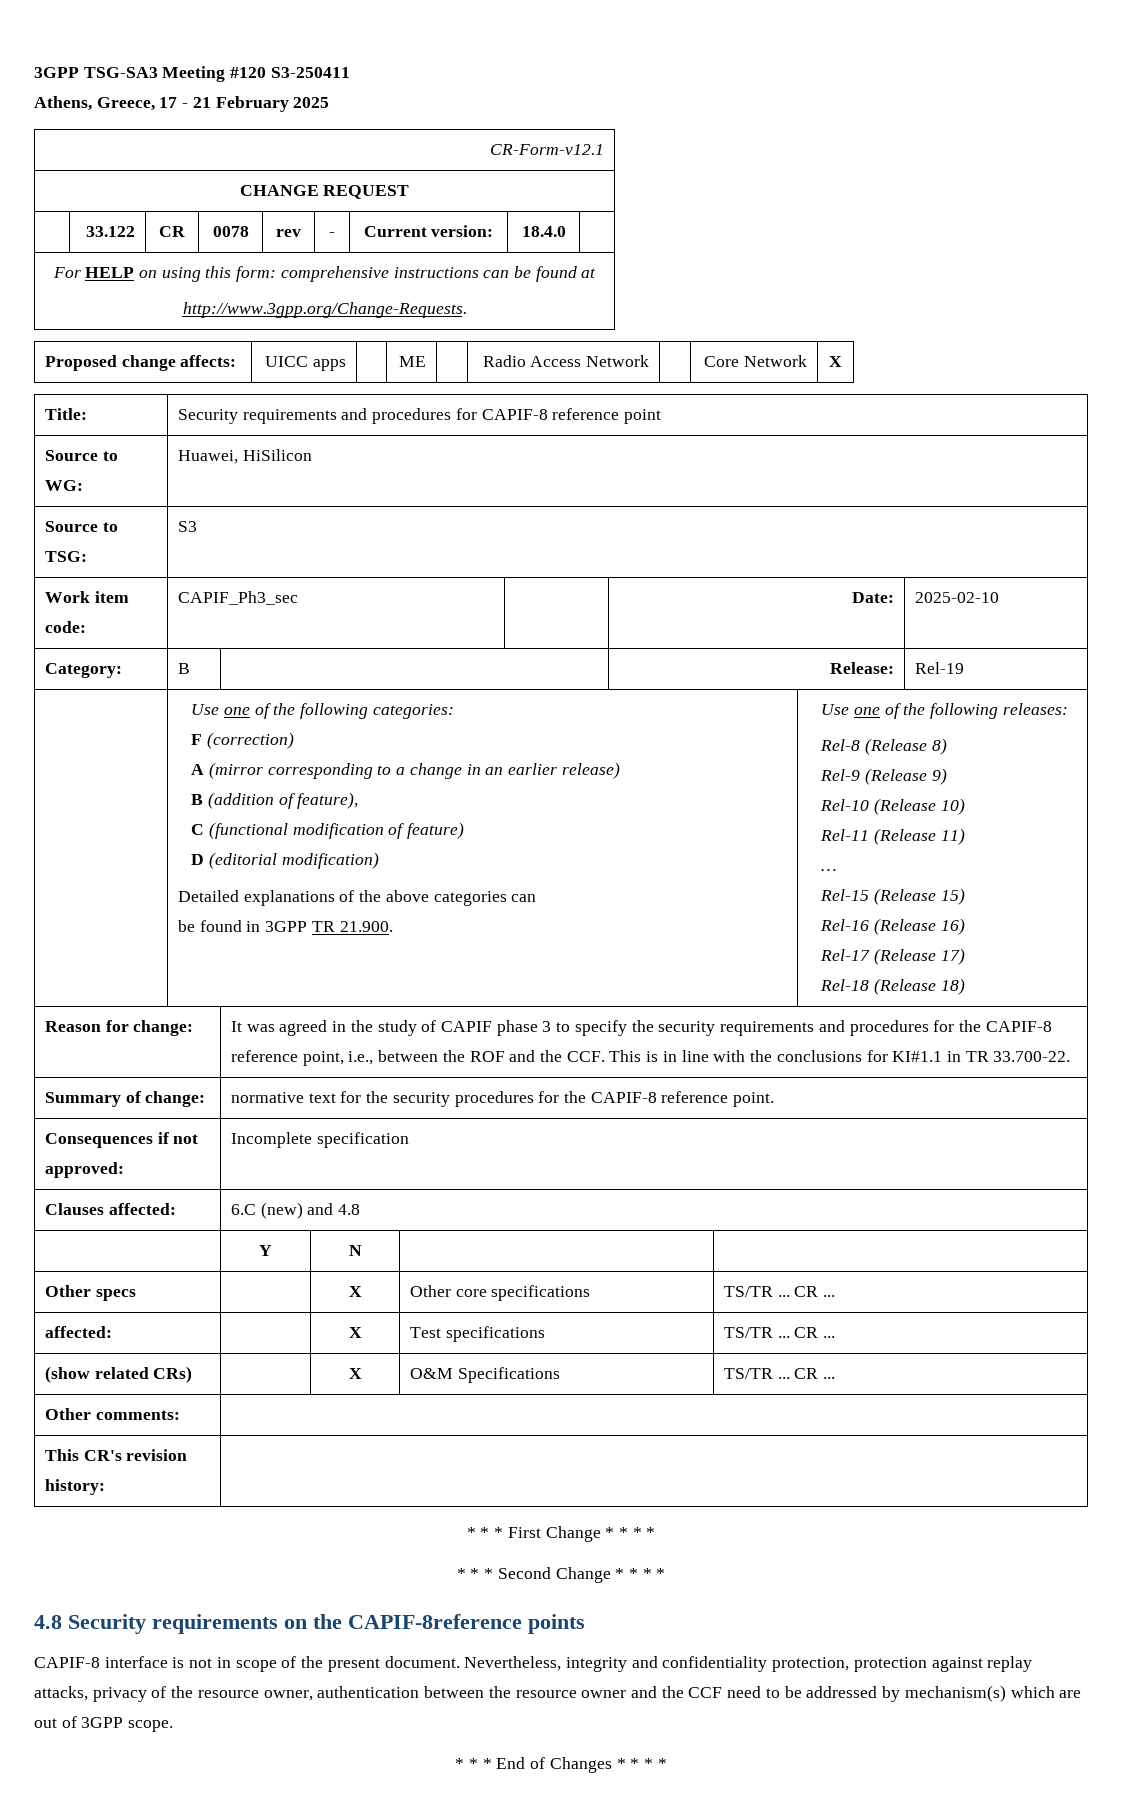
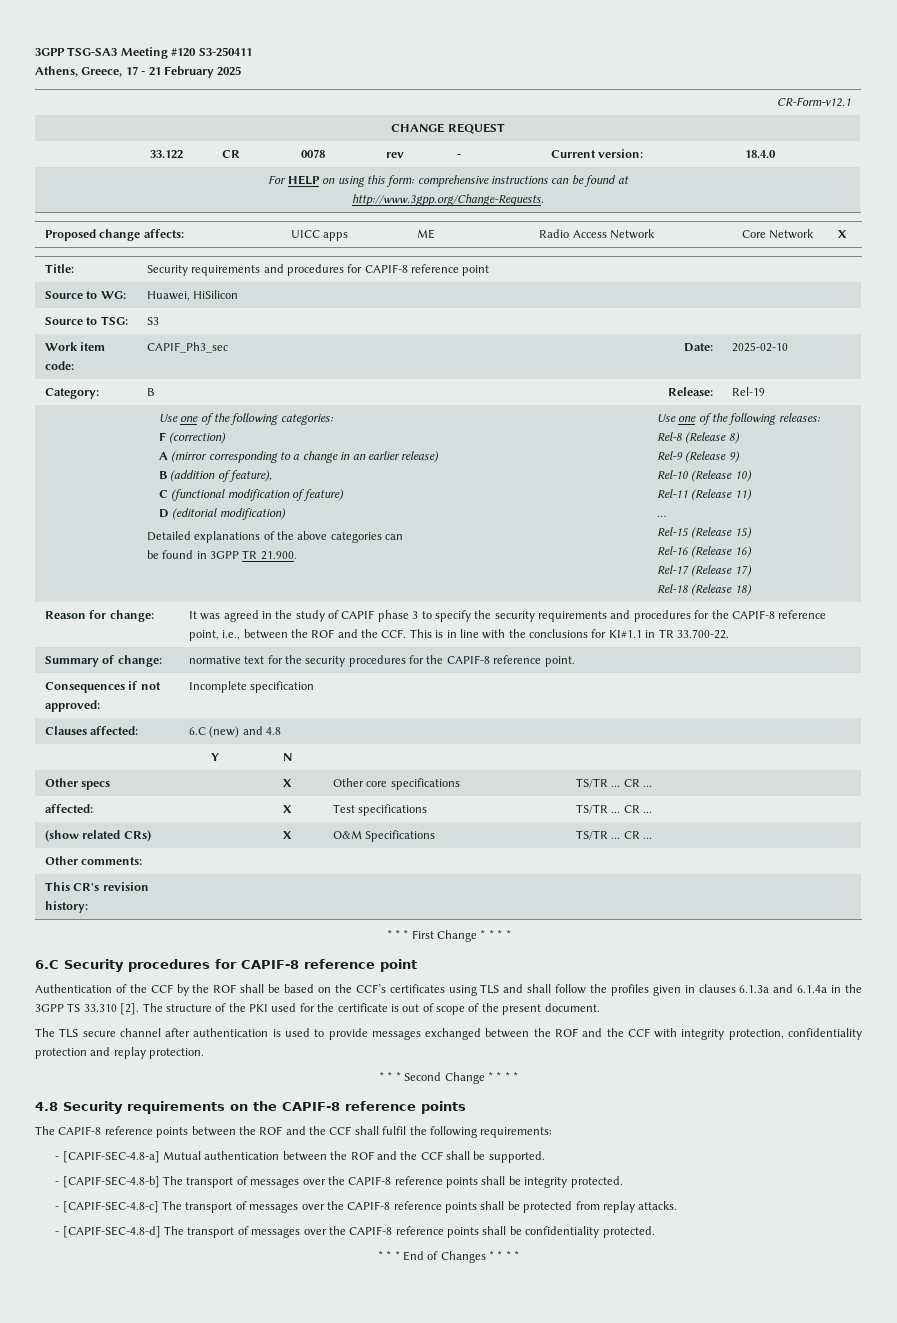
+ 6.C Security procedures for CAPIF-8 reference point
+ Authentication of the CCF by the ROF shall be based on the CCF’s certificates using TLS and shall follow the profiles given in clauses 6.1.3a and 6.1.4a in the 3GPP TS 33.310 [2]. The structure of the PKI used for the certificate is out of scope of the present document.
+ The TLS secure channel after authentication is used to provide messages exchanged between the ROF and the CCF with integrity protection, confidentiality protection and replay protection.
- 4.8 Security requirements on the CAPIF-8reference points
+ 4.8 Security requirements on the CAPIF-8 reference points
- CAPIF-8 interface is not in scope of the present document. Nevertheless, integrity and confidentiality protection, protection against replay attacks, privacy of the resource owner, authentication between the resource owner and the CCF need to be addressed by mechanism(s) which are out of 3GPP scope.
+ The CAPIF-8 reference points between the ROF and the CCF shall fulfil the following requirements:
+ - [CAPIF-SEC-4.8-a] Mutual authentication between the ROF and the CCF shall be supported.
+ - [CAPIF-SEC-4.8-b] The transport of messages over the CAPIF-8 reference points shall be integrity protected.
+ - [CAPIF-SEC-4.8-c] The transport of messages over the CAPIF-8 reference points shall be protected from replay attacks.
+ - [CAPIF-SEC-4.8-d] The transport of messages over the CAPIF-8 reference points shall be confidentiality protected.

